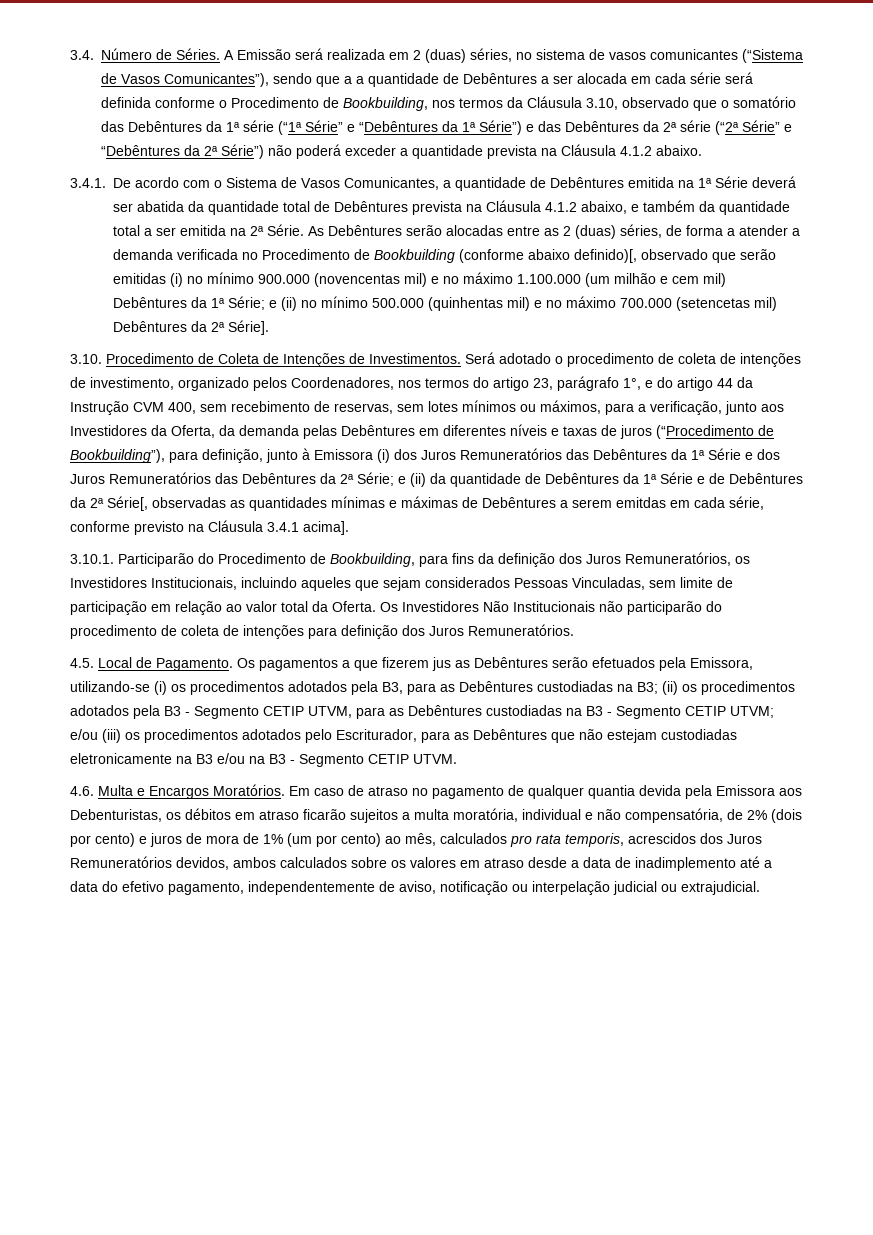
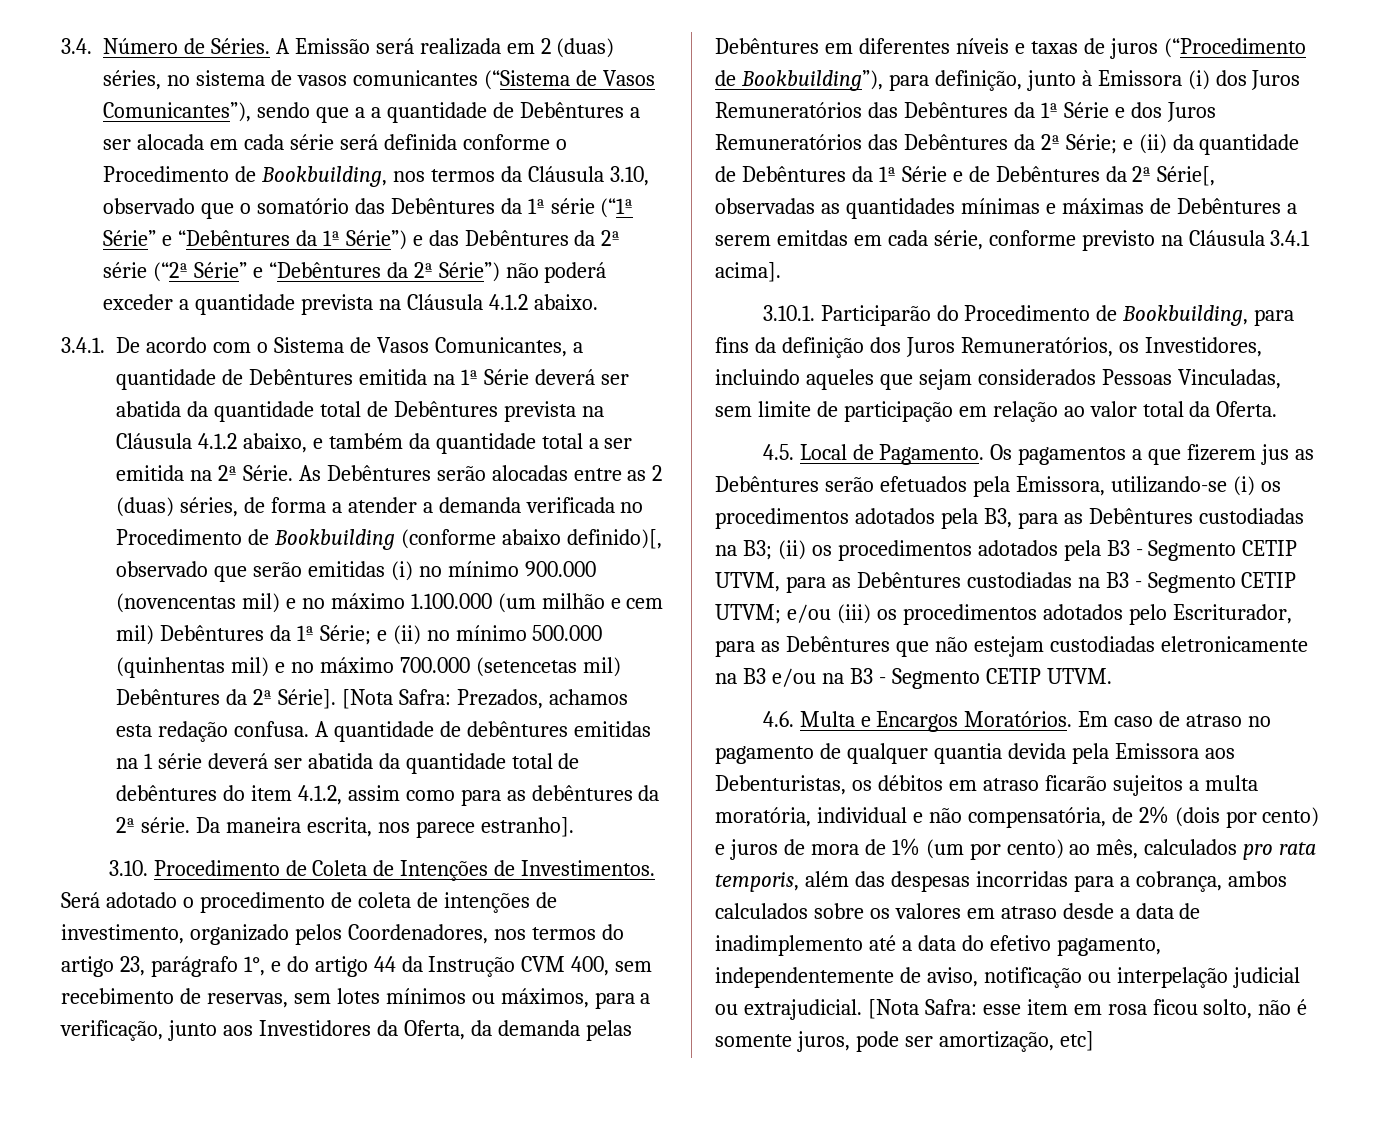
+ [Nota Safra: Prezados, achamos esta redação confusa. A quantidade de debêntures emitidas na 1 série deverá ser abatida da quantidade total de debêntures do item 4.1.2, assim como para as debêntures da 2ª série. Da maneira escrita, nos parece estranho].
- 3.10.1. Participarão do Procedimento de Bookbuilding, para fins da definição dos Juros Remuneratórios, os Investidores Institucionais, incluindo aqueles que sejam considerados Pessoas Vinculadas, sem limite de participação em relação ao valor total da Oferta. Os Investidores Não Institucionais não participarão do procedimento de coleta de intenções para definição dos Juros Remuneratórios.
+ 3.10.1. Participarão do Procedimento de Bookbuilding, para fins da definição dos Juros Remuneratórios, os Investidores, incluindo aqueles que sejam considerados Pessoas Vinculadas, sem limite de participação em relação ao valor total da Oferta.
- Em caso de atraso no pagamento de qualquer quantia devida pela Emissora aos Debenturistas, os débitos em atraso ficarão sujeitos a multa moratória, individual e não compensatória, de 2% (dois por cento) e juros de mora de 1% (um por cento) ao mês, calculados pro rata temporis, acrescidos dos Juros Remuneratórios devidos, ambos calculados sobre os valores em atraso desde a data de inadimplemento até a data do efetivo pagamento, independentemente de aviso, notificação ou interpelação judicial ou extrajudicial.
+ Em caso de atraso no pagamento de qualquer quantia devida pela Emissora aos Debenturistas, os débitos em atraso ficarão sujeitos a multa moratória, individual e não compensatória, de 2% (dois por cento) e juros de mora de 1% (um por cento) ao mês, calculados pro rata temporis, além das despesas incorridas para a cobrança, ambos calculados sobre os valores em atraso desde a data de inadimplemento até a data do efetivo pagamento, independentemente de aviso, notificação ou interpelação judicial ou extrajudicial.
+ [Nota Safra: esse item em rosa ficou solto, não é somente juros, pode ser amortização, etc]

